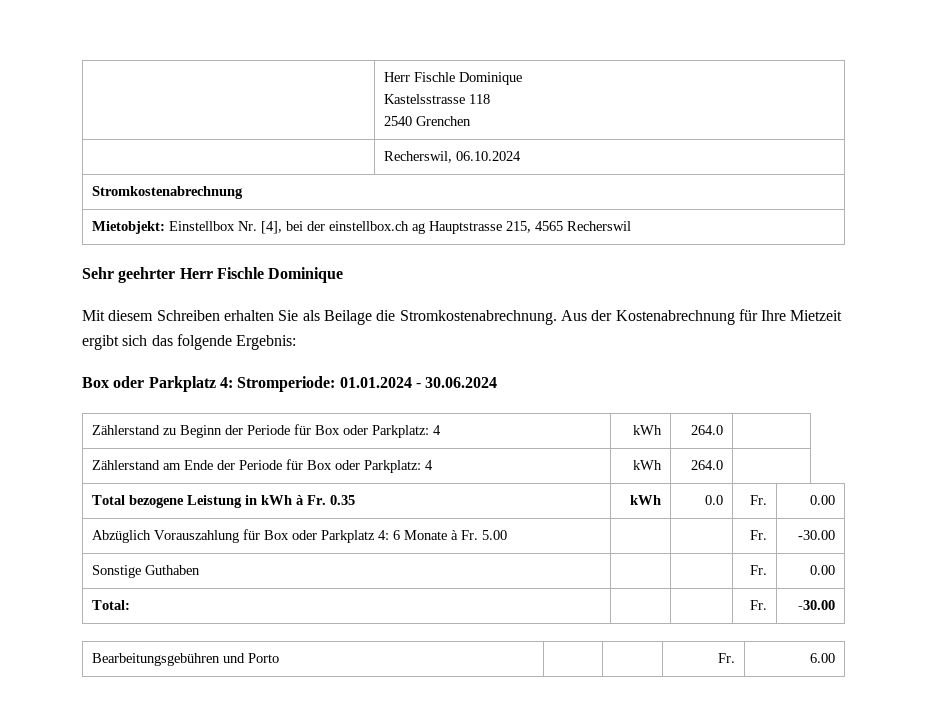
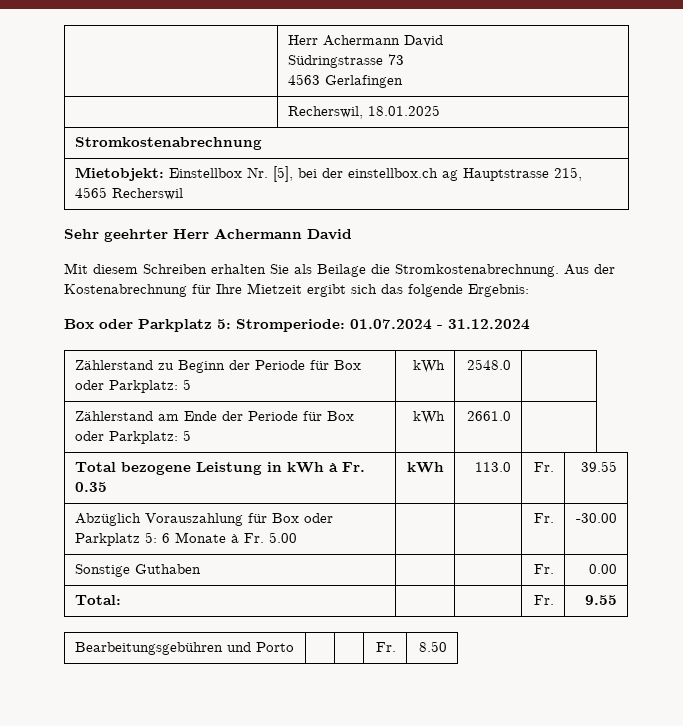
- | Herr Fischle Dominique
- Kastelsstrasse 118
- 2540 Grenchen
+ | Herr Achermann David
+ Südringstrasse 73
+ 4563 Gerlafingen
- | Recherswil, 06.10.2024
+ | Recherswil, 18.01.2025
- Mietobjekt: Einstellbox Nr. [4], bei der einstellbox.ch ag Hauptstrasse 215, 4565 Recherswil
+ Mietobjekt: Einstellbox Nr. [5], bei der einstellbox.ch ag Hauptstrasse 215, 4565 Recherswil
- Sehr geehrter Herr Fischle Dominique
+ Sehr geehrter Herr Achermann David
- Box oder Parkplatz 4: Stromperiode: 01.01.2024 - 30.06.2024
+ Box oder Parkplatz 5: Stromperiode: 01.07.2024 - 31.12.2024
- Zählerstand zu Beginn der Periode für Box oder Parkplatz: 4 | kWh | 264.0 |
+ Zählerstand zu Beginn der Periode für Box oder Parkplatz: 5 | kWh | 2548.0 |
- Zählerstand am Ende der Periode für Box oder Parkplatz: 4 | kWh | 264.0 |
+ Zählerstand am Ende der Periode für Box oder Parkplatz: 5 | kWh | 2661.0 |
- Total bezogene Leistung in kWh à Fr. 0.35 | kWh | 0.0 | Fr. | 0.00
+ Total bezogene Leistung in kWh à Fr. 0.35 | kWh | 113.0 | Fr. | 39.55
- Abzüglich Vorauszahlung für Box oder Parkplatz 4: 6 Monate à Fr. 5.00 | | | Fr. | -30.00
+ Abzüglich Vorauszahlung für Box oder Parkplatz 5: 6 Monate à Fr. 5.00 | | | Fr. | -30.00
- Total: | | | Fr. | -30.00
+ Total: | | | Fr. | 9.55
- Bearbeitungsgebühren und Porto | | | Fr. | 6.00
+ Bearbeitungsgebühren und Porto | | | Fr. | 8.50

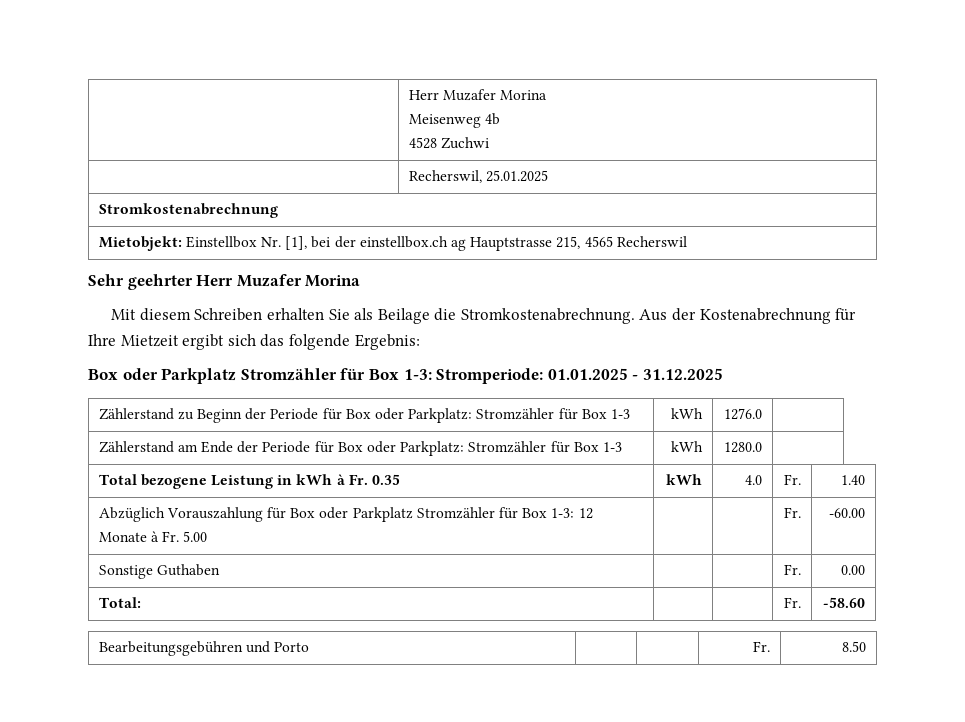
- | Herr Achermann David
- Südringstrasse 73
- 4563 Gerlafingen
+ | Herr Muzafer Morina
+ Meisenweg 4b
+ 4528 Zuchwi
- | Recherswil, 18.01.2025
+ | Recherswil, 25.01.2025
- Mietobjekt: Einstellbox Nr. [5], bei der einstellbox.ch ag Hauptstrasse 215, 4565 Recherswil
+ Mietobjekt: Einstellbox Nr. [1], bei der einstellbox.ch ag Hauptstrasse 215, 4565 Recherswil
- Sehr geehrter Herr Achermann David
+ Sehr geehrter Herr Muzafer Morina
- Box oder Parkplatz 5: Stromperiode: 01.07.2024 - 31.12.2024
+ Box oder Parkplatz Stromzähler für Box 1-3: Stromperiode: 01.01.2025 - 31.12.2025
- Zählerstand zu Beginn der Periode für Box oder Parkplatz: 5 | kWh | 2548.0 |
+ Zählerstand zu Beginn der Periode für Box oder Parkplatz: Stromzähler für Box 1-3 | kWh | 1276.0 |
- Zählerstand am Ende der Periode für Box oder Parkplatz: 5 | kWh | 2661.0 |
+ Zählerstand am Ende der Periode für Box oder Parkplatz: Stromzähler für Box 1-3 | kWh | 1280.0 |
- Total bezogene Leistung in kWh à Fr. 0.35 | kWh | 113.0 | Fr. | 39.55
+ Total bezogene Leistung in kWh à Fr. 0.35 | kWh | 4.0 | Fr. | 1.40
- Abzüglich Vorauszahlung für Box oder Parkplatz 5: 6 Monate à Fr. 5.00 | | | Fr. | -30.00
+ Abzüglich Vorauszahlung für Box oder Parkplatz Stromzähler für Box 1-3: 12 Monate à Fr. 5.00 | | | Fr. | -60.00
- Total: | | | Fr. | 9.55
+ Total: | | | Fr. | -58.60

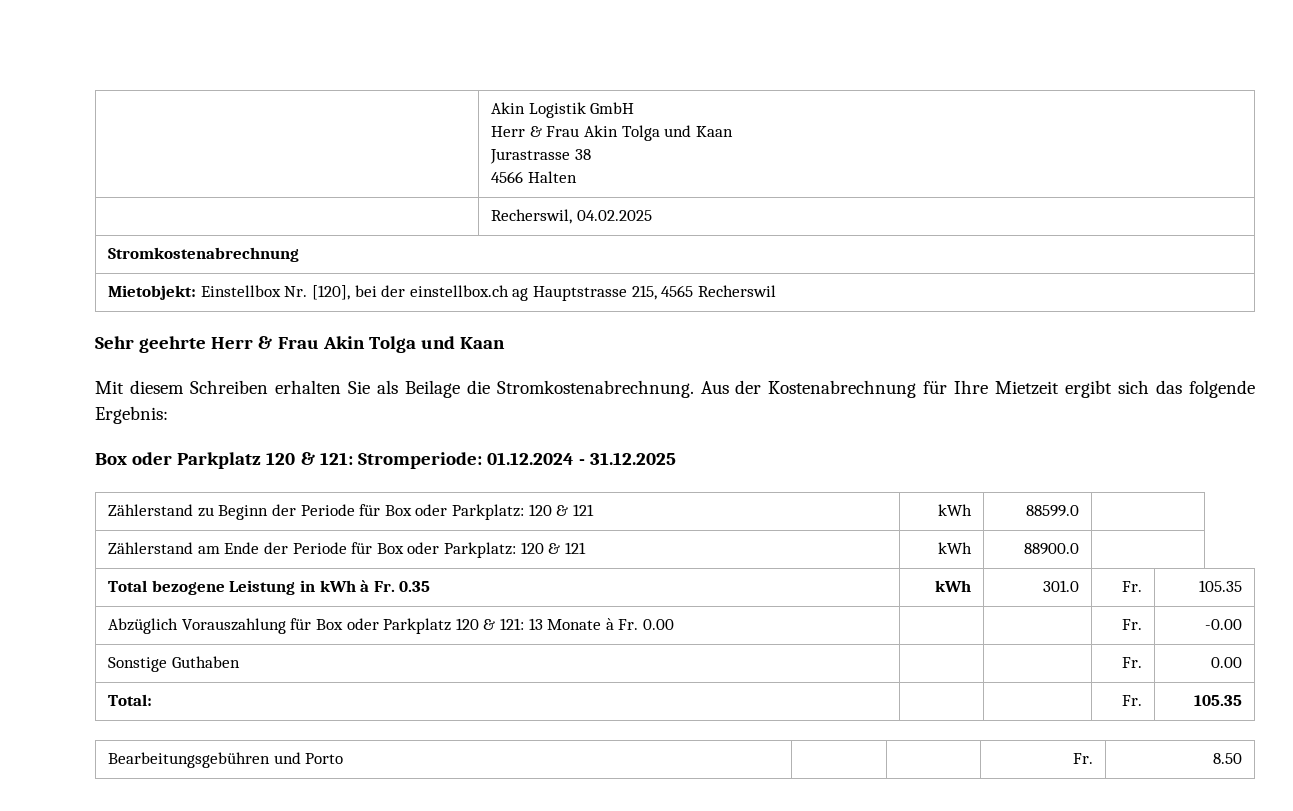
- | Herr Muzafer Morina
- Meisenweg 4b
- 4528 Zuchwi
+ | Akin Logistik GmbH
+ Herr & Frau Akin Tolga und Kaan
+ Jurastrasse 38
+ 4566 Halten
- | Recherswil, 25.01.2025
+ | Recherswil, 04.02.2025
- Mietobjekt: Einstellbox Nr. [1], bei der einstellbox.ch ag Hauptstrasse 215, 4565 Recherswil
+ Mietobjekt: Einstellbox Nr. [120], bei der einstellbox.ch ag Hauptstrasse 215, 4565 Recherswil
- Sehr geehrter Herr Muzafer Morina
+ Sehr geehrte Herr & Frau Akin Tolga und Kaan
- Box oder Parkplatz Stromzähler für Box 1-3: Stromperiode: 01.01.2025 - 31.12.2025
+ Box oder Parkplatz 120 & 121: Stromperiode: 01.12.2024 - 31.12.2025
- Zählerstand zu Beginn der Periode für Box oder Parkplatz: Stromzähler für Box 1-3 | kWh | 1276.0 |
+ Zählerstand zu Beginn der Periode für Box oder Parkplatz: 120 & 121 | kWh | 88599.0 |
- Zählerstand am Ende der Periode für Box oder Parkplatz: Stromzähler für Box 1-3 | kWh | 1280.0 |
+ Zählerstand am Ende der Periode für Box oder Parkplatz: 120 & 121 | kWh | 88900.0 |
- Total bezogene Leistung in kWh à Fr. 0.35 | kWh | 4.0 | Fr. | 1.40
+ Total bezogene Leistung in kWh à Fr. 0.35 | kWh | 301.0 | Fr. | 105.35
- Abzüglich Vorauszahlung für Box oder Parkplatz Stromzähler für Box 1-3: 12 Monate à Fr. 5.00 | | | Fr. | -60.00
+ Abzüglich Vorauszahlung für Box oder Parkplatz 120 & 121: 13 Monate à Fr. 0.00 | | | Fr. | -0.00
- Total: | | | Fr. | -58.60
+ Total: | | | Fr. | 105.35

